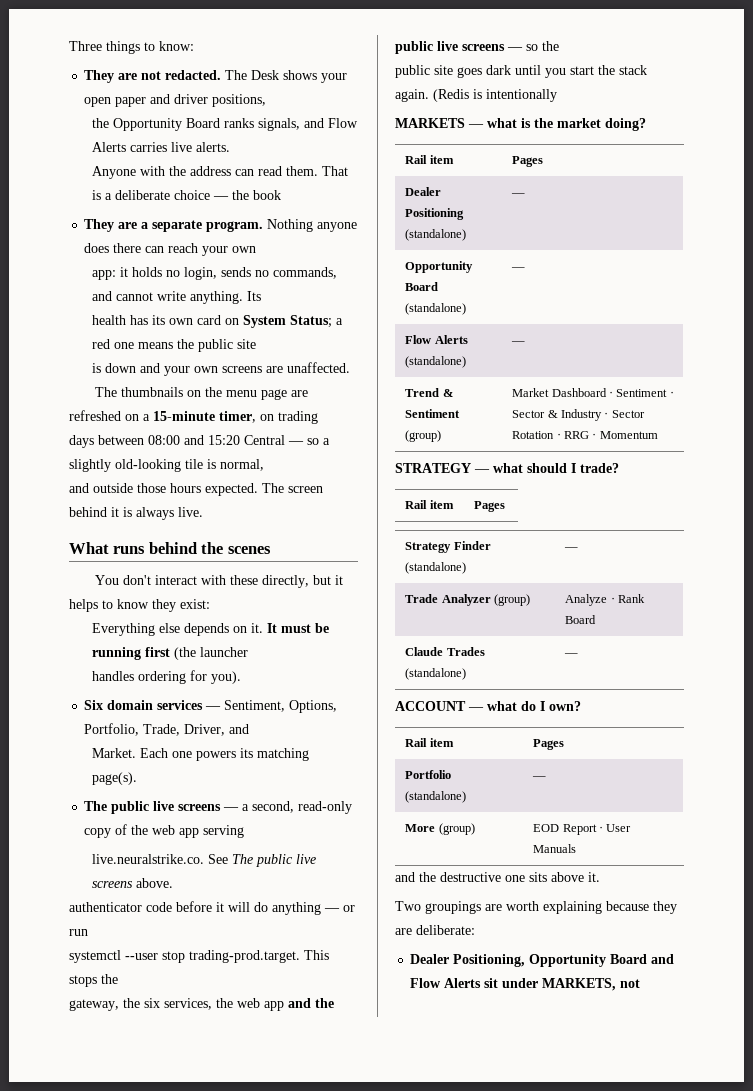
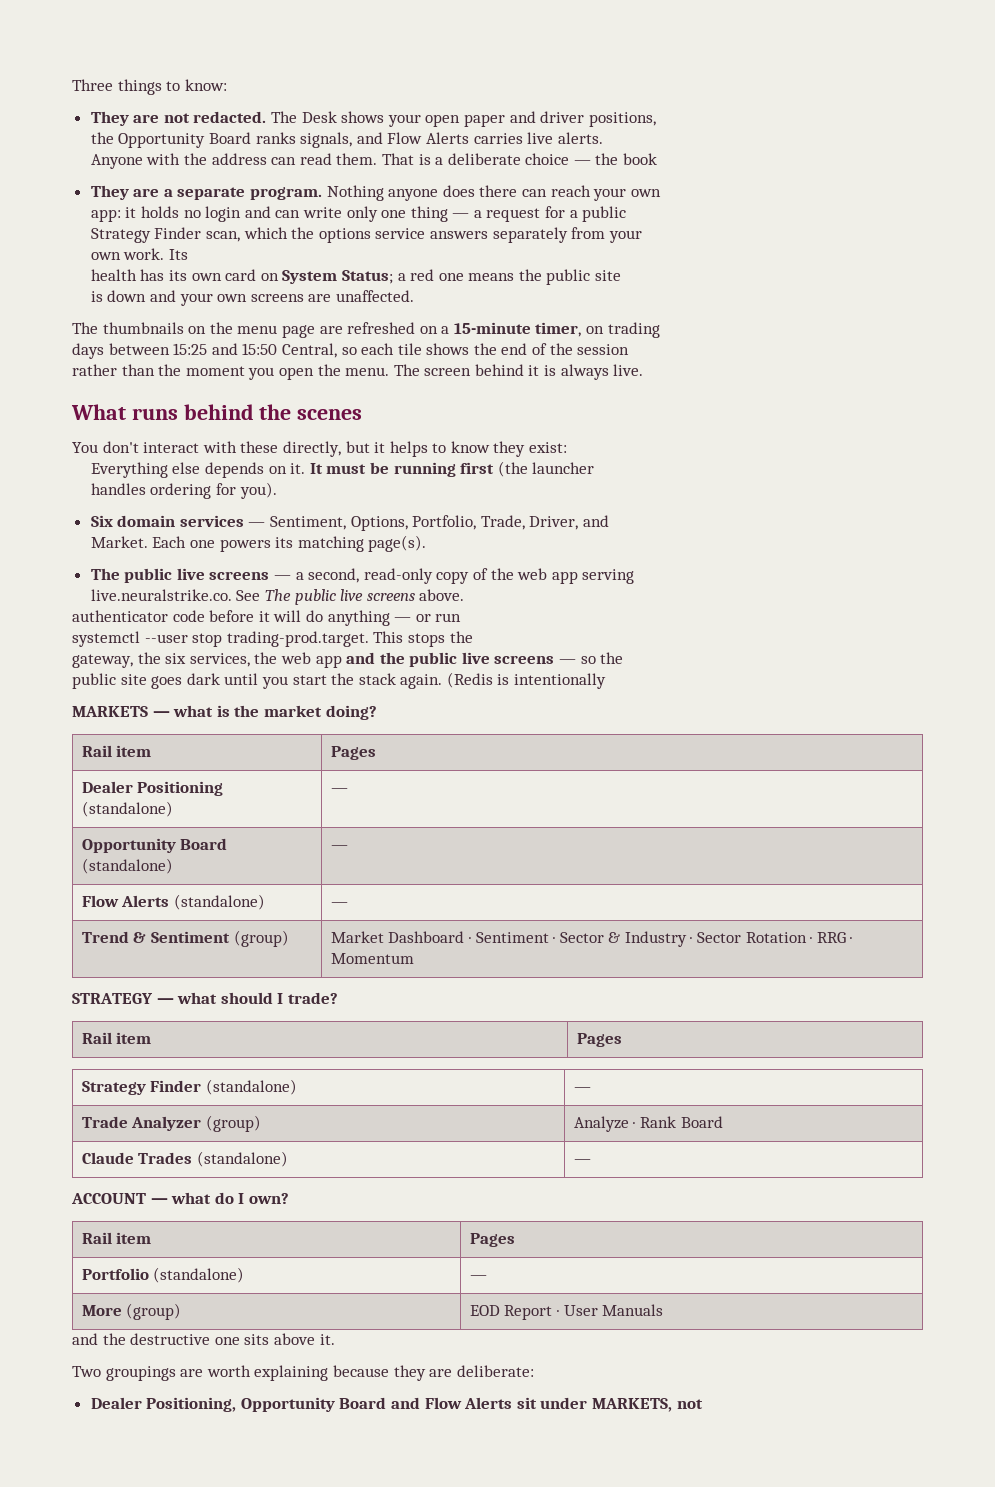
- app: it holds no login, sends no commands, and cannot write anything.
+ app: it holds no login and can write only one thing — a request for a public
+ Strategy Finder scan, which the options service answers separately from your
+ own work.
- days between 08:00 and 15:20 Central — so a slightly old-looking tile is normal,
- and outside those hours expected.
+ days between 15:25 and 15:50 Central, so each tile shows the end of the session
+ rather than the moment you open the menu.

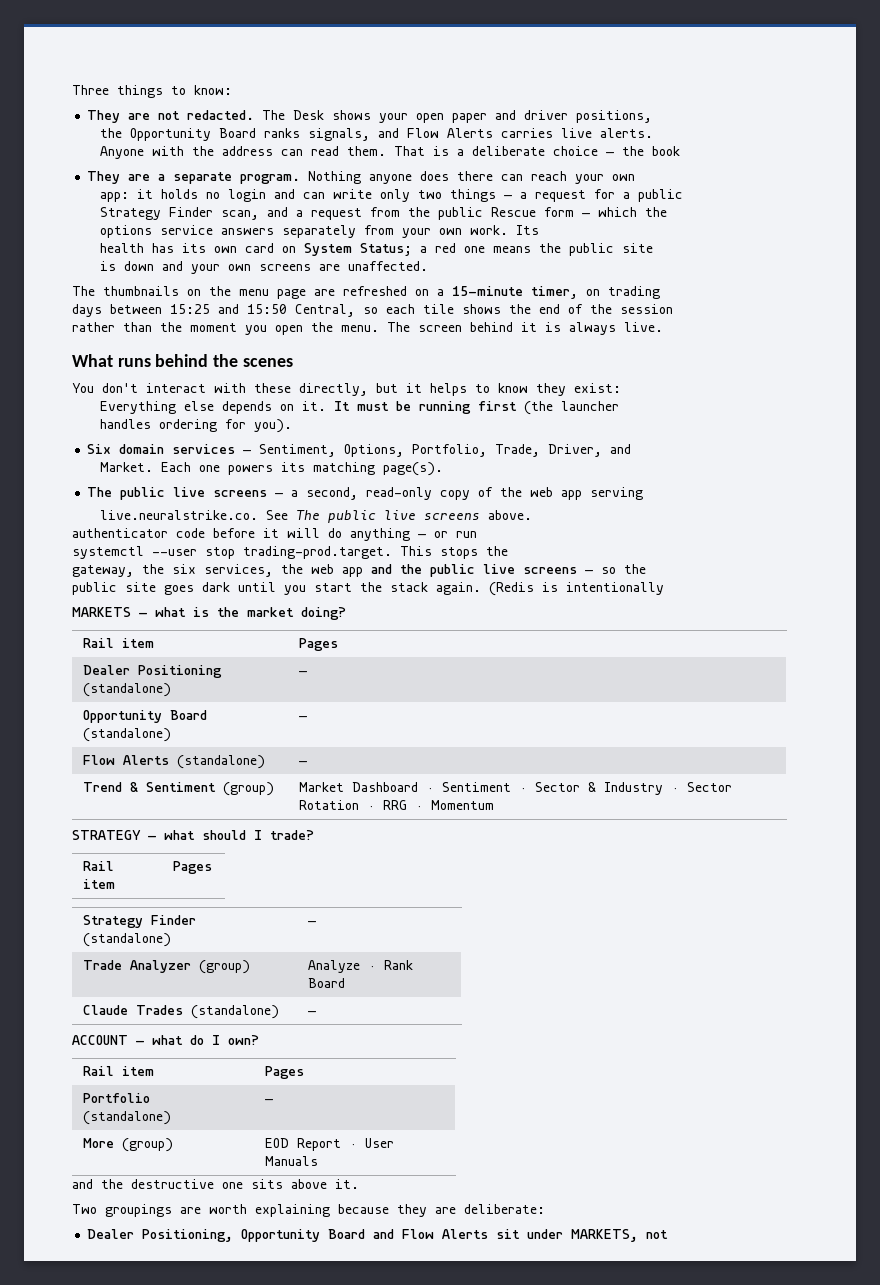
- app: it holds no login and can write only one thing — a request for a public
+ app: it holds no login and can write only two things — a request for a public
- Strategy Finder scan, which the options service answers separately from your
- own work.
+ Strategy Finder scan, and a request from the public Rescue form — which the
+ options service answers separately from your own work.

